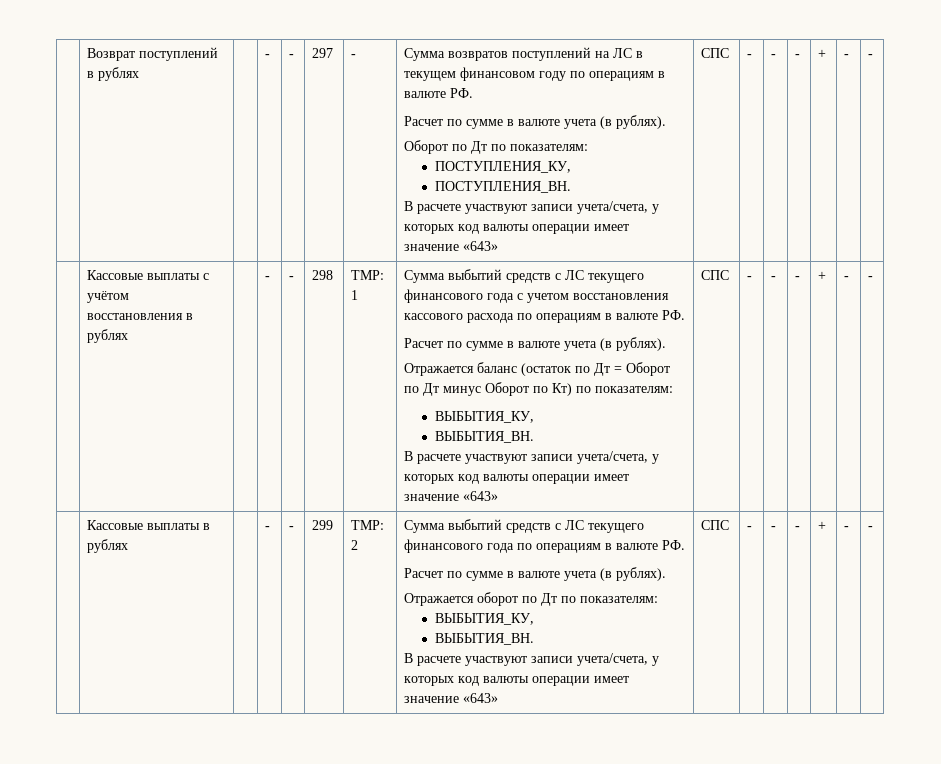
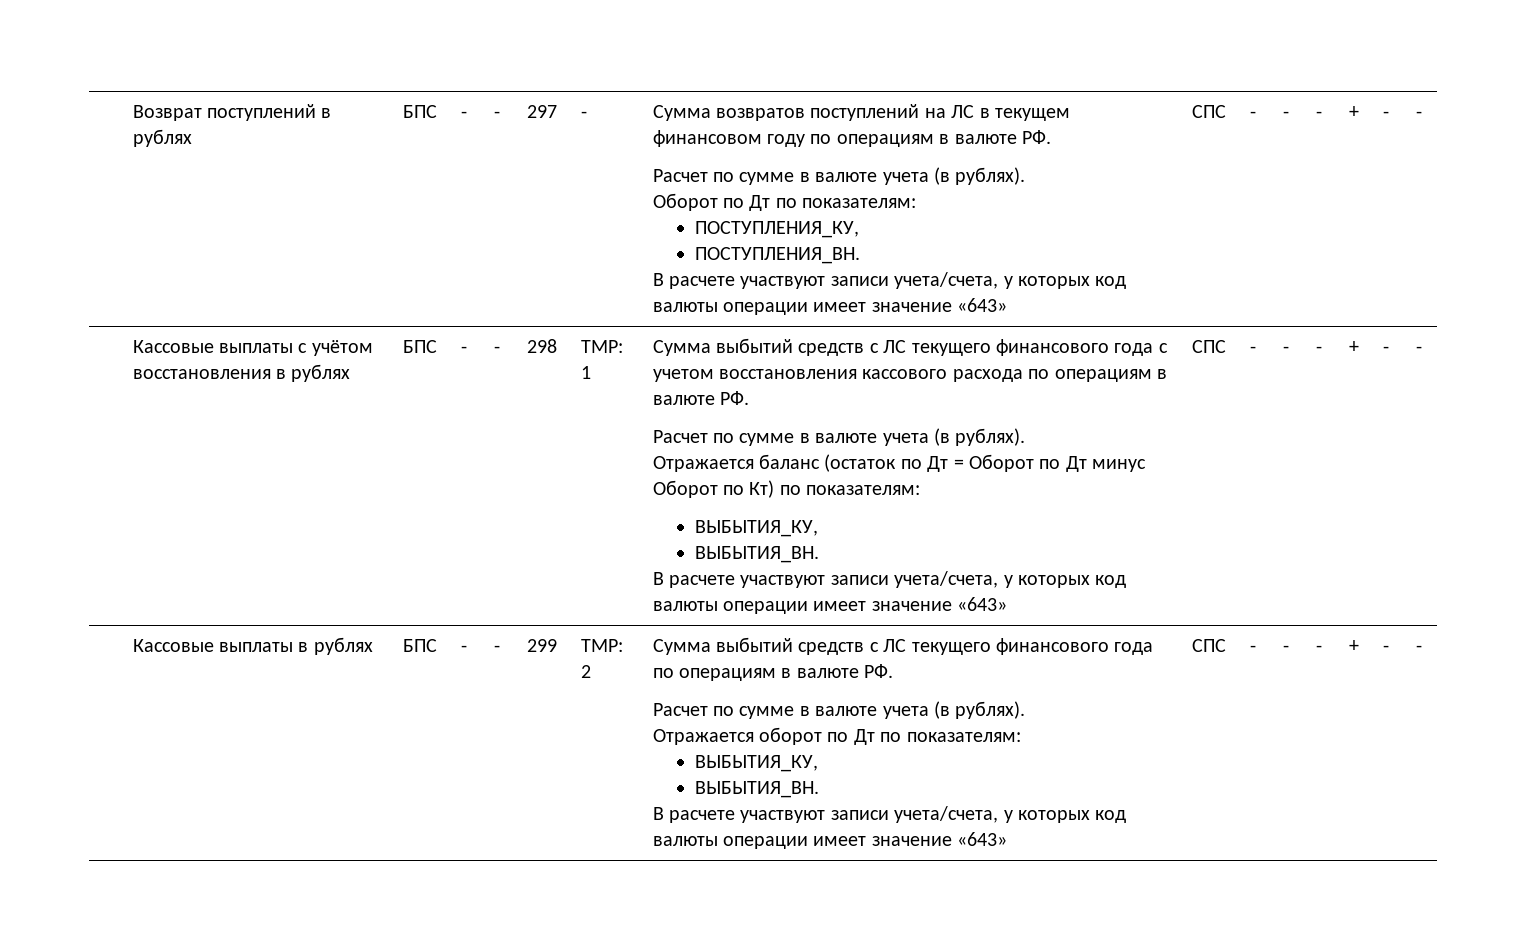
- Возврат поступлений в рублях
+ Возврат поступлений в рублях | БПС
- Кассовые выплаты с учётом восстановления в рублях
+ Кассовые выплаты с учётом восстановления в рублях | БПС
- Кассовые выплаты в рублях
+ Кассовые выплаты в рублях | БПС

